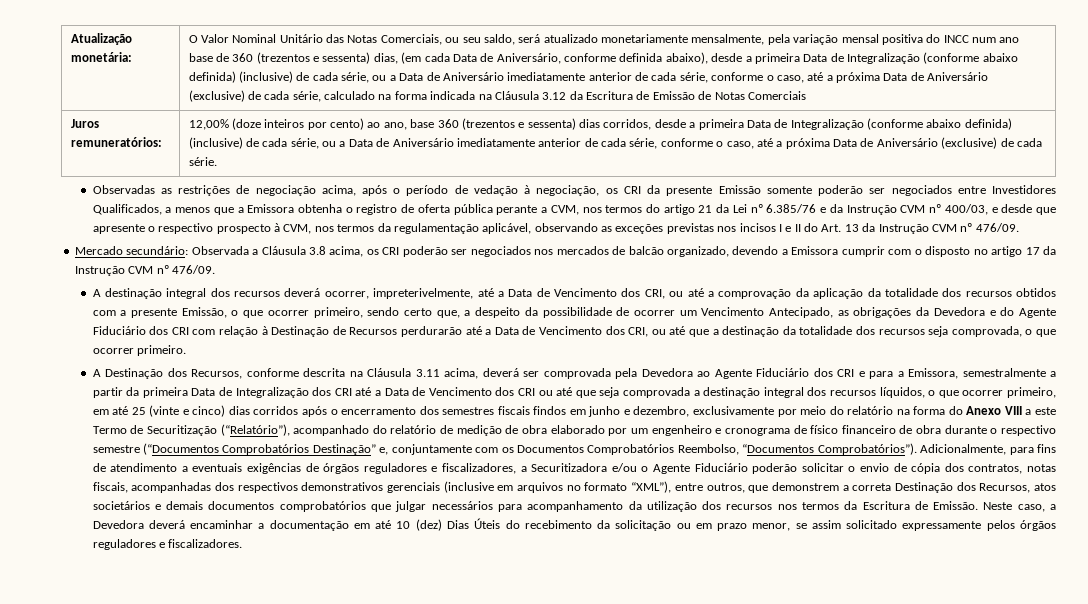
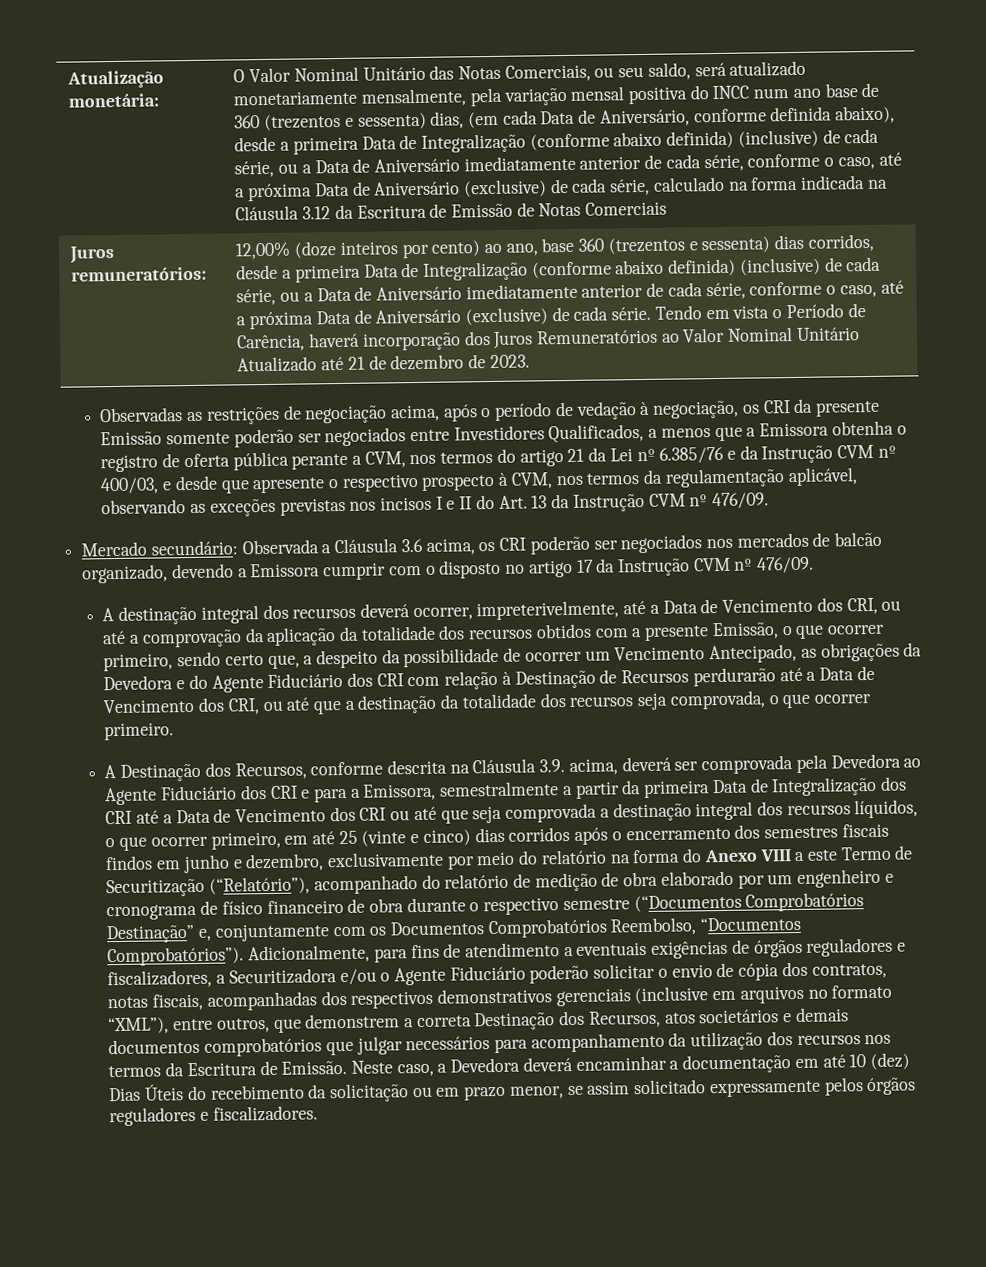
+ Tendo em vista o Período de Carência, haverá incorporação dos Juros Remuneratórios ao Valor Nominal Unitário Atualizado até 21 de dezembro de 2023.
- Mercado secundário: Observada a Cláusula 3.8 acima, os CRI poderão ser negociados nos mercados de balcão organizado, devendo a Emissora cumprir com o disposto no artigo 17 da Instrução CVM nº 476/09.
+ Mercado secundário: Observada a Cláusula 3.6 acima, os CRI poderão ser negociados nos mercados de balcão organizado, devendo a Emissora cumprir com o disposto no artigo 17 da Instrução CVM nº 476/09.
- A Destinação dos Recursos, conforme descrita na Cláusula 3.11 acima, deverá ser comprovada pela Devedora ao Agente Fiduciário dos CRI e para a Emissora, semestralmente a partir da primeira Data de Integralização dos CRI até a Data de Vencimento dos CRI ou até que seja comprovada a destinação integral dos recursos líquidos, o que ocorrer primeiro, em até 25 (vinte e cinco) dias corridos após o encerramento dos semestres fiscais findos em junho e dezembro, exclusivamente por meio do relatório na forma do Anexo VIII a este Termo de Securitização (“Relatório”), acompanhado do relatório de medição de obra elaborado por um engenheiro e cronograma de físico financeiro de obra durante o respectivo semestre (“Documentos Comprobatórios Destinação” e, conjuntamente com os Documentos Comprobatórios Reembolso, “Documentos Comprobatórios”).
+ A Destinação dos Recursos, conforme descrita na Cláusula 3.9. acima, deverá ser comprovada pela Devedora ao Agente Fiduciário dos CRI e para a Emissora, semestralmente a partir da primeira Data de Integralização dos CRI até a Data de Vencimento dos CRI ou até que seja comprovada a destinação integral dos recursos líquidos, o que ocorrer primeiro, em até 25 (vinte e cinco) dias corridos após o encerramento dos semestres fiscais findos em junho e dezembro, exclusivamente por meio do relatório na forma do Anexo VIII a este Termo de Securitização (“Relatório”), acompanhado do relatório de medição de obra elaborado por um engenheiro e cronograma de físico financeiro de obra durante o respectivo semestre (“Documentos Comprobatórios Destinação” e, conjuntamente com os Documentos Comprobatórios Reembolso, “Documentos Comprobatórios”).

